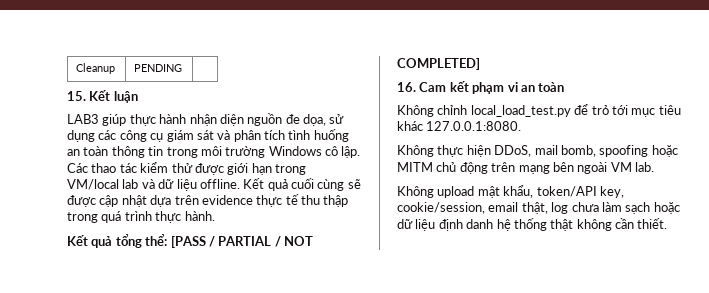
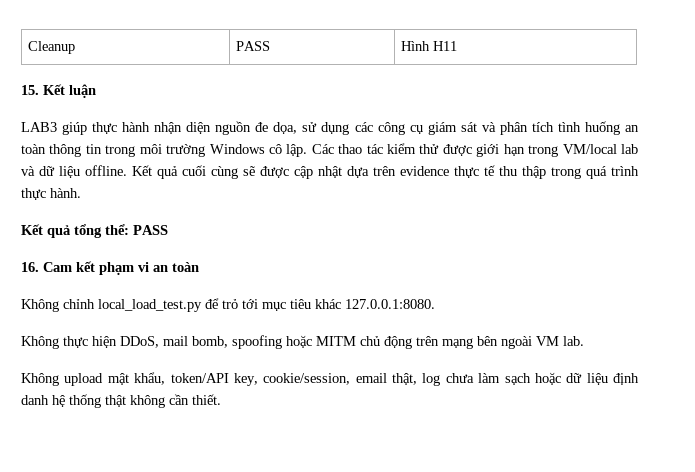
- Cleanup | PENDING |
+ Cleanup | PASS | Hình H11
- Kết quả tổng thể: [PASS / PARTIAL / NOT COMPLETED]
+ Kết quả tổng thể: PASS

